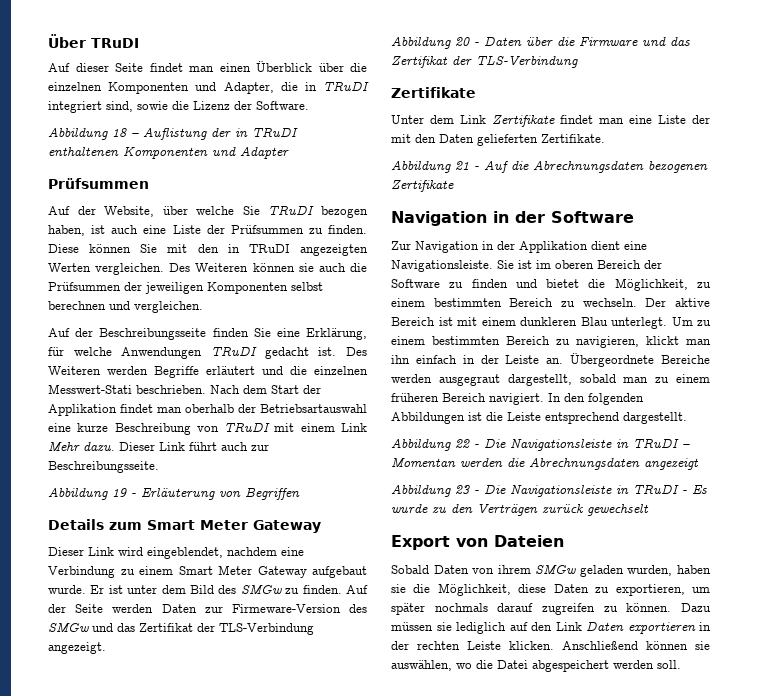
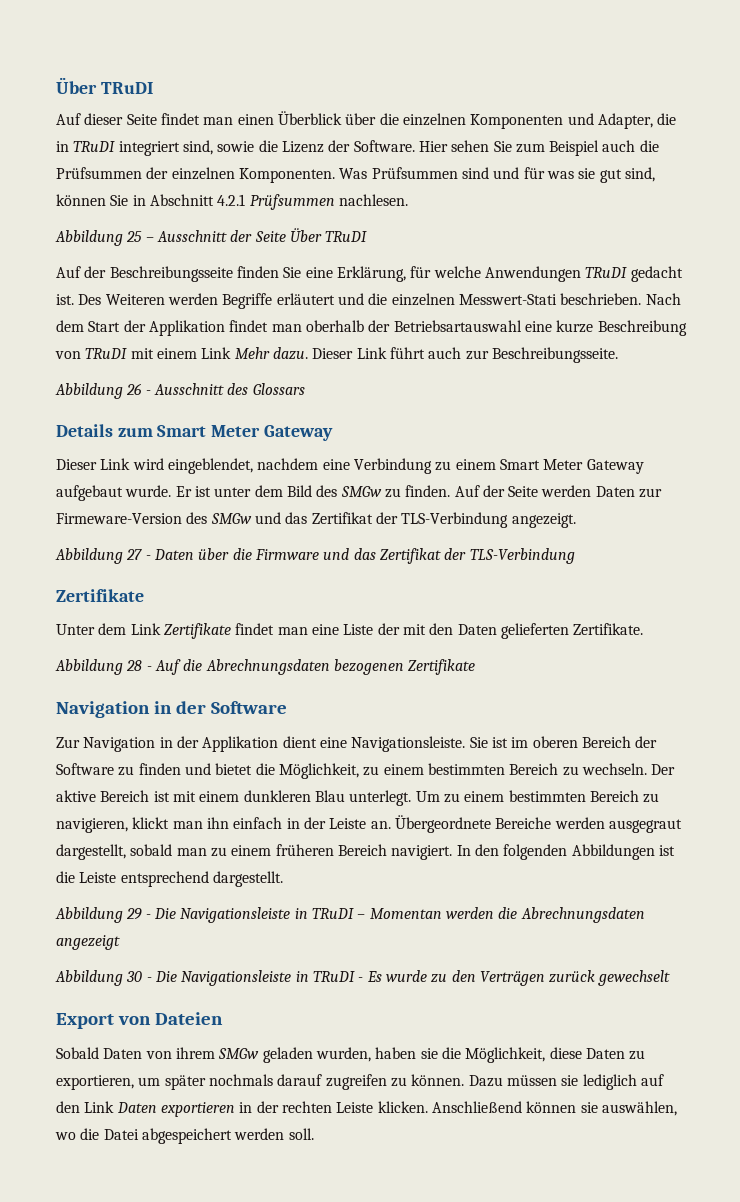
- Auf dieser Seite findet man einen Überblick über die einzelnen Komponenten und Adapter, die in TRuDI integriert sind, sowie die Lizenz der Software.
- Abbildung 18 – Auflistung der in TRuDI enthaltenen Komponenten und Adapter
- Prüfsummen
- Auf der Website, über welche Sie TRuDI bezogen haben, ist auch eine Liste der Prüfsummen zu finden. Diese können Sie mit den in TRuDI angezeigten Werten vergleichen. Des Weiteren können sie auch die Prüfsummen der jeweiligen Komponenten selbst berechnen und vergleichen.
+ Auf dieser Seite findet man einen Überblick über die einzelnen Komponenten und Adapter, die in TRuDI integriert sind, sowie die Lizenz der Software. Hier sehen Sie zum Beispiel auch die Prüfsummen der einzelnen Komponenten. Was Prüfsummen sind und für was sie gut sind, können Sie in Abschnitt 4.2.1 Prüfsummen nachlesen.
+ Abbildung 25 – Ausschnitt der Seite Über TRuDI
- Abbildung 19 - Erläuterung von Begriffen
+ Abbildung 26 - Ausschnitt des Glossars
- Abbildung 20 - Daten über die Firmware und das Zertifikat der TLS-Verbindung
+ Abbildung 27 - Daten über die Firmware und das Zertifikat der TLS-Verbindung
- Abbildung 21 - Auf die Abrechnungsdaten bezogenen Zertifikate
+ Abbildung 28 - Auf die Abrechnungsdaten bezogenen Zertifikate
- Abbildung 22 - Die Navigationsleiste in TRuDI – Momentan werden die Abrechnungsdaten angezeigt
+ Abbildung 29 - Die Navigationsleiste in TRuDI – Momentan werden die Abrechnungsdaten angezeigt
- Abbildung 23 - Die Navigationsleiste in TRuDI - Es wurde zu den Verträgen zurück gewechselt
+ Abbildung 30 - Die Navigationsleiste in TRuDI - Es wurde zu den Verträgen zurück gewechselt

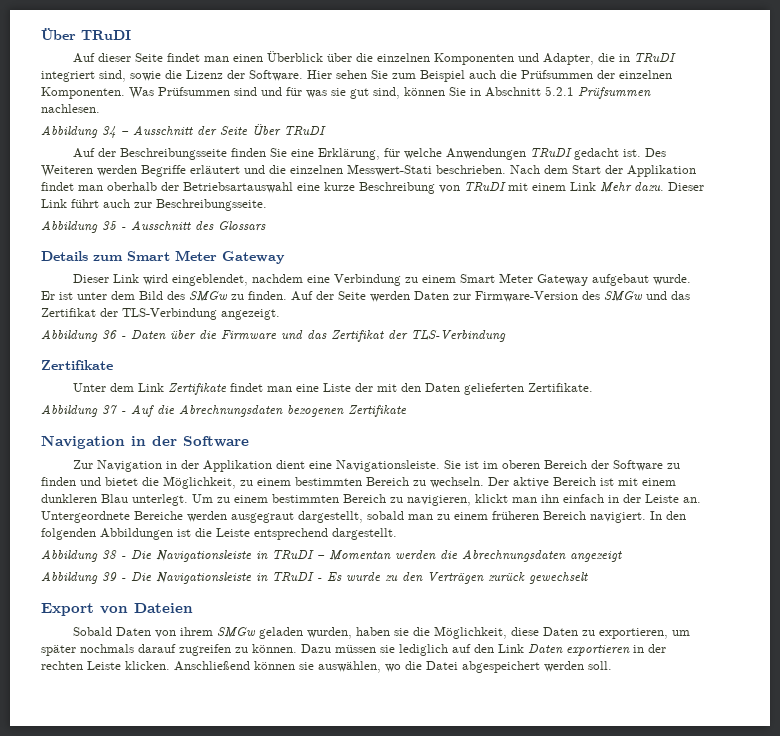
- Was Prüfsummen sind und für was sie gut sind, können Sie in Abschnitt 4.2.1 Prüfsummen nachlesen.
+ Was Prüfsummen sind und für was sie gut sind, können Sie in Abschnitt 5.2.1 Prüfsummen nachlesen.
- Abbildung 25 – Ausschnitt der Seite Über TRuDI
+ Abbildung 34 – Ausschnitt der Seite Über TRuDI
- Abbildung 26 - Ausschnitt des Glossars
+ Abbildung 35 - Ausschnitt des Glossars
- Auf der Seite werden Daten zur Firmeware-Version des SMGw und das Zertifikat der TLS-Verbindung angezeigt.
+ Auf der Seite werden Daten zur Firmware-Version des SMGw und das Zertifikat der TLS-Verbindung angezeigt.
- Abbildung 27 - Daten über die Firmware und das Zertifikat der TLS-Verbindung
+ Abbildung 36 - Daten über die Firmware und das Zertifikat der TLS-Verbindung
- Abbildung 28 - Auf die Abrechnungsdaten bezogenen Zertifikate
+ Abbildung 37 - Auf die Abrechnungsdaten bezogenen Zertifikate
- Übergeordnete Bereiche werden ausgegraut dargestellt, sobald man zu einem früheren Bereich navigiert.
+ Untergeordnete Bereiche werden ausgegraut dargestellt, sobald man zu einem früheren Bereich navigiert.
- Abbildung 29 - Die Navigationsleiste in TRuDI – Momentan werden die Abrechnungsdaten angezeigt
+ Abbildung 38 - Die Navigationsleiste in TRuDI – Momentan werden die Abrechnungsdaten angezeigt
- Abbildung 30 - Die Navigationsleiste in TRuDI - Es wurde zu den Verträgen zurück gewechselt
+ Abbildung 39 - Die Navigationsleiste in TRuDI - Es wurde zu den Verträgen zurück gewechselt

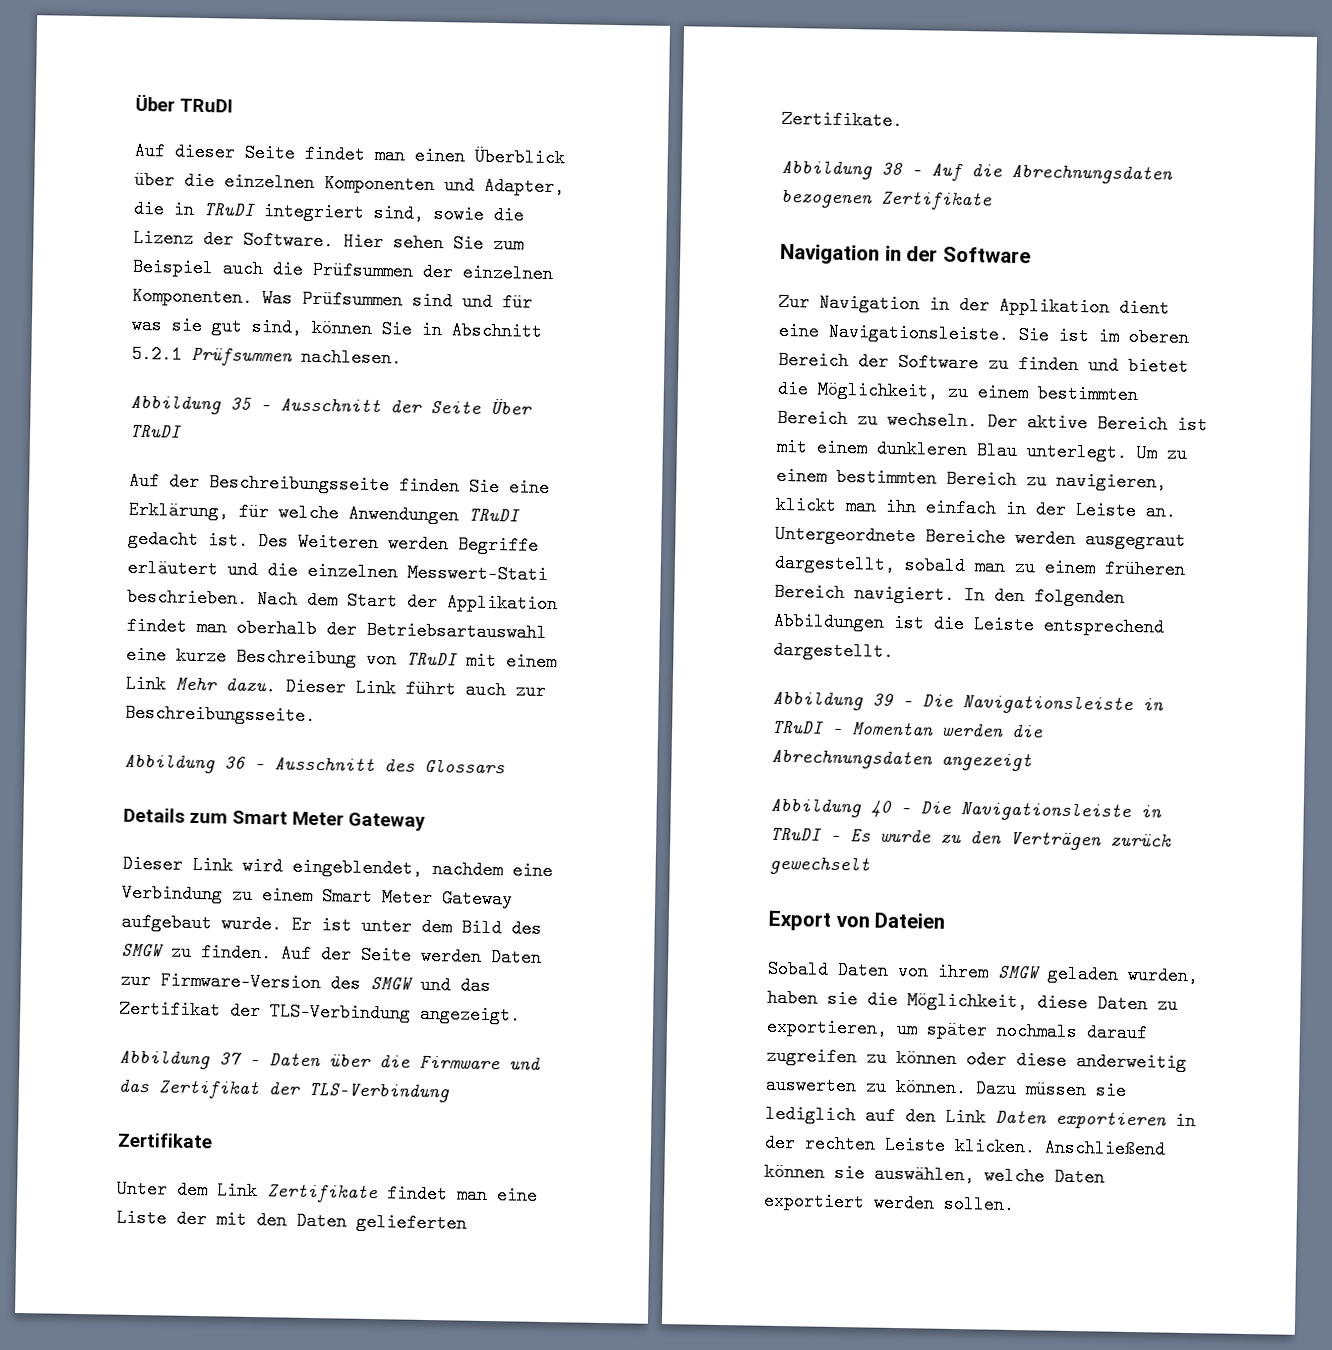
- Abbildung 34 – Ausschnitt der Seite Über TRuDI
+ Abbildung 35 – Ausschnitt der Seite Über TRuDI
- Abbildung 35 - Ausschnitt des Glossars
+ Abbildung 36 - Ausschnitt des Glossars
- Er ist unter dem Bild des SMGw zu finden.
+ Er ist unter dem Bild des SMGW zu finden.
- Auf der Seite werden Daten zur Firmware-Version des SMGw und das Zertifikat der TLS-Verbindung angezeigt.
+ Auf der Seite werden Daten zur Firmware-Version des SMGW und das Zertifikat der TLS-Verbindung angezeigt.
- Abbildung 36 - Daten über die Firmware und das Zertifikat der TLS-Verbindung
+ Abbildung 37 - Daten über die Firmware und das Zertifikat der TLS-Verbindung
- Abbildung 37 - Auf die Abrechnungsdaten bezogenen Zertifikate
+ Abbildung 38 - Auf die Abrechnungsdaten bezogenen Zertifikate
- Abbildung 38 - Die Navigationsleiste in TRuDI – Momentan werden die Abrechnungsdaten angezeigt
+ Abbildung 39 - Die Navigationsleiste in TRuDI – Momentan werden die Abrechnungsdaten angezeigt
- Abbildung 39 - Die Navigationsleiste in TRuDI - Es wurde zu den Verträgen zurück gewechselt
+ Abbildung 40 - Die Navigationsleiste in TRuDI - Es wurde zu den Verträgen zurück gewechselt
- Sobald Daten von ihrem SMGw geladen wurden, haben sie die Möglichkeit, diese Daten zu exportieren, um später nochmals darauf zugreifen zu können.
+ Sobald Daten von ihrem SMGW geladen wurden, haben sie die Möglichkeit, diese Daten zu exportieren, um später nochmals darauf zugreifen zu können oder diese anderweitig auswerten zu können.
- Anschließend können sie auswählen, wo die Datei abgespeichert werden soll.
+ Anschließend können sie auswählen, welche Daten exportiert werden sollen.

